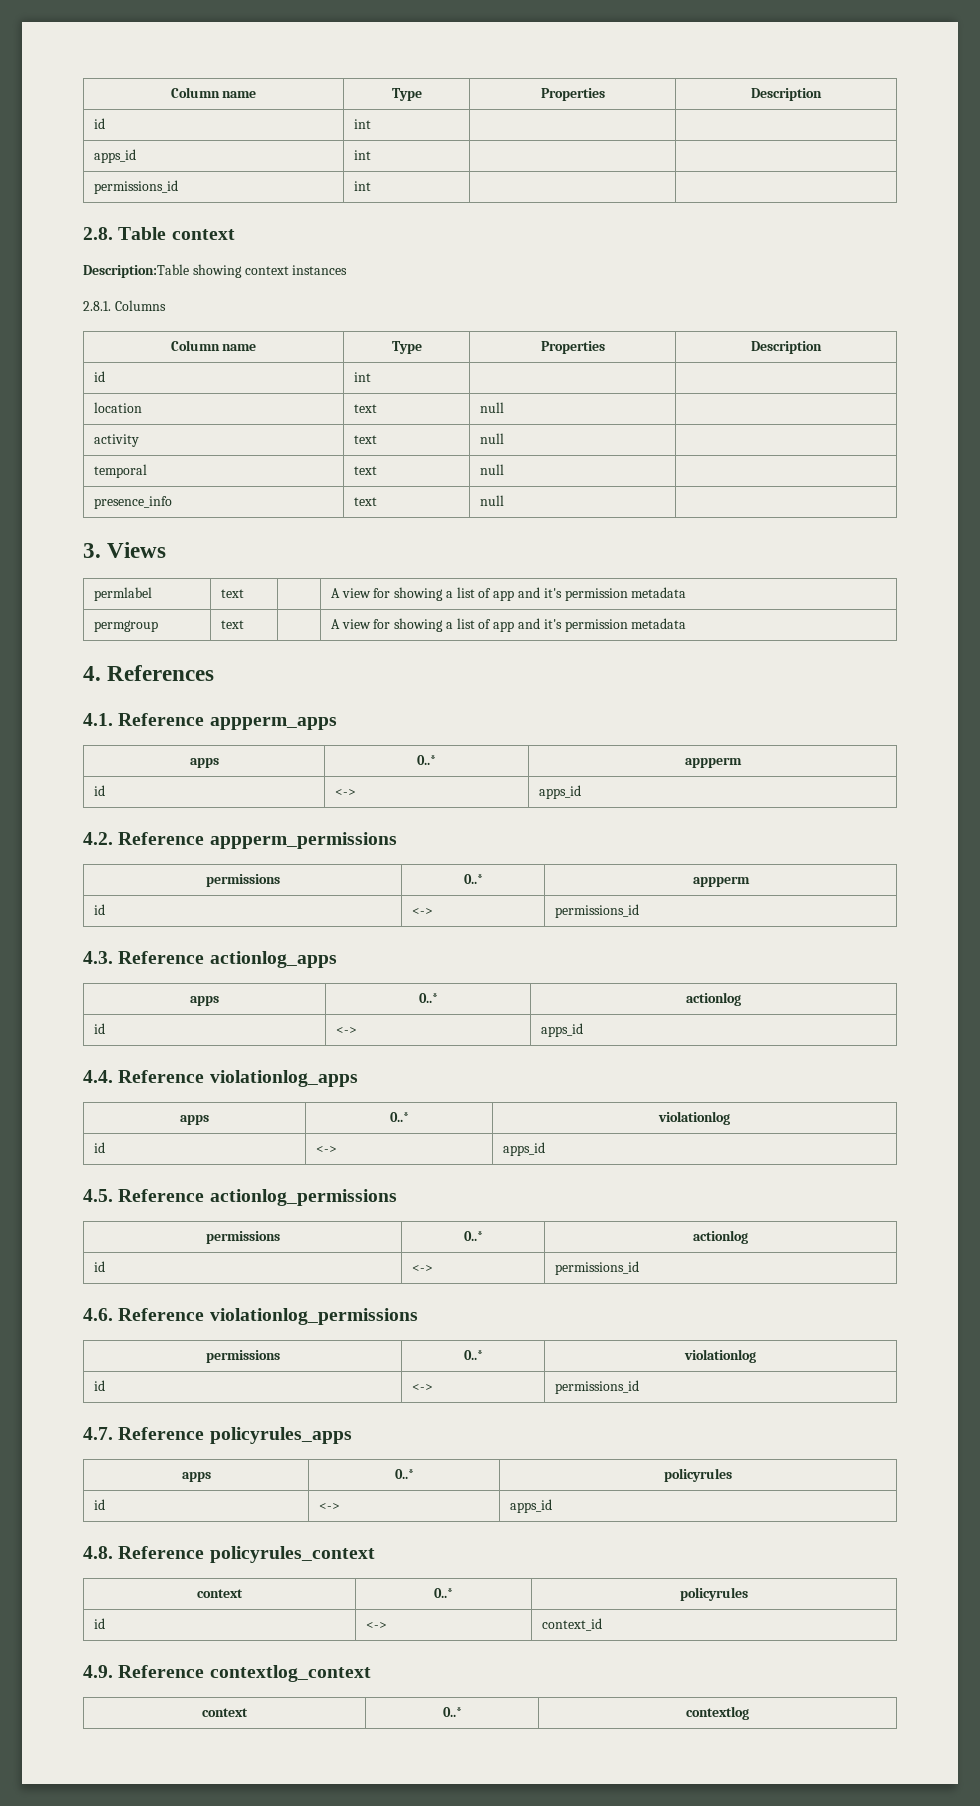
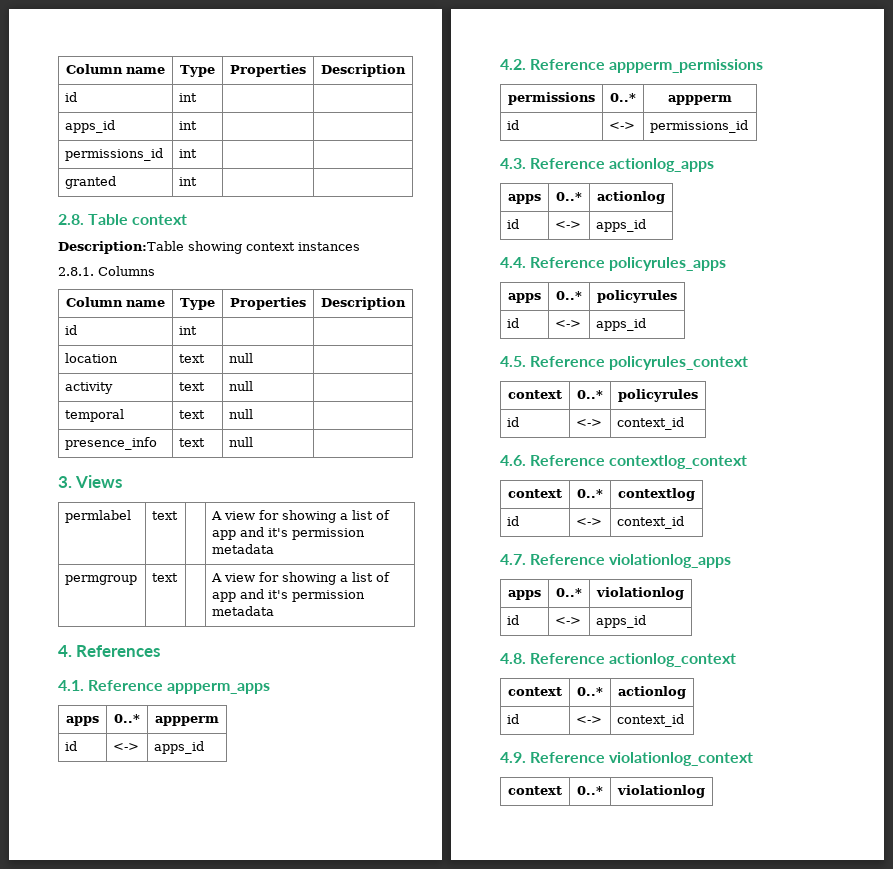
+ granted | int | |
- 4.4. Reference violationlog_apps
- apps | 0..* | violationlog
- id | <-> | apps_id
- 4.5. Reference actionlog_permissions
- permissions | 0..* | actionlog
- id | <-> | permissions_id
- 4.6. Reference violationlog_permissions
- permissions | 0..* | violationlog
- id | <-> | permissions_id
- 4.7. Reference policyrules_apps
+ 4.4. Reference policyrules_apps
- 4.8. Reference policyrules_context
+ 4.5. Reference policyrules_context
- 4.9. Reference contextlog_context
+ 4.6. Reference contextlog_context
  context | 0..* | contextlog
+ id | <-> | context_id
+ 4.7. Reference violationlog_apps
+ apps | 0..* | violationlog
+ id | <-> | apps_id
+ 4.8. Reference actionlog_context
+ context | 0..* | actionlog
+ id | <-> | context_id
+ 4.9. Reference violationlog_context
+ context | 0..* | violationlog

